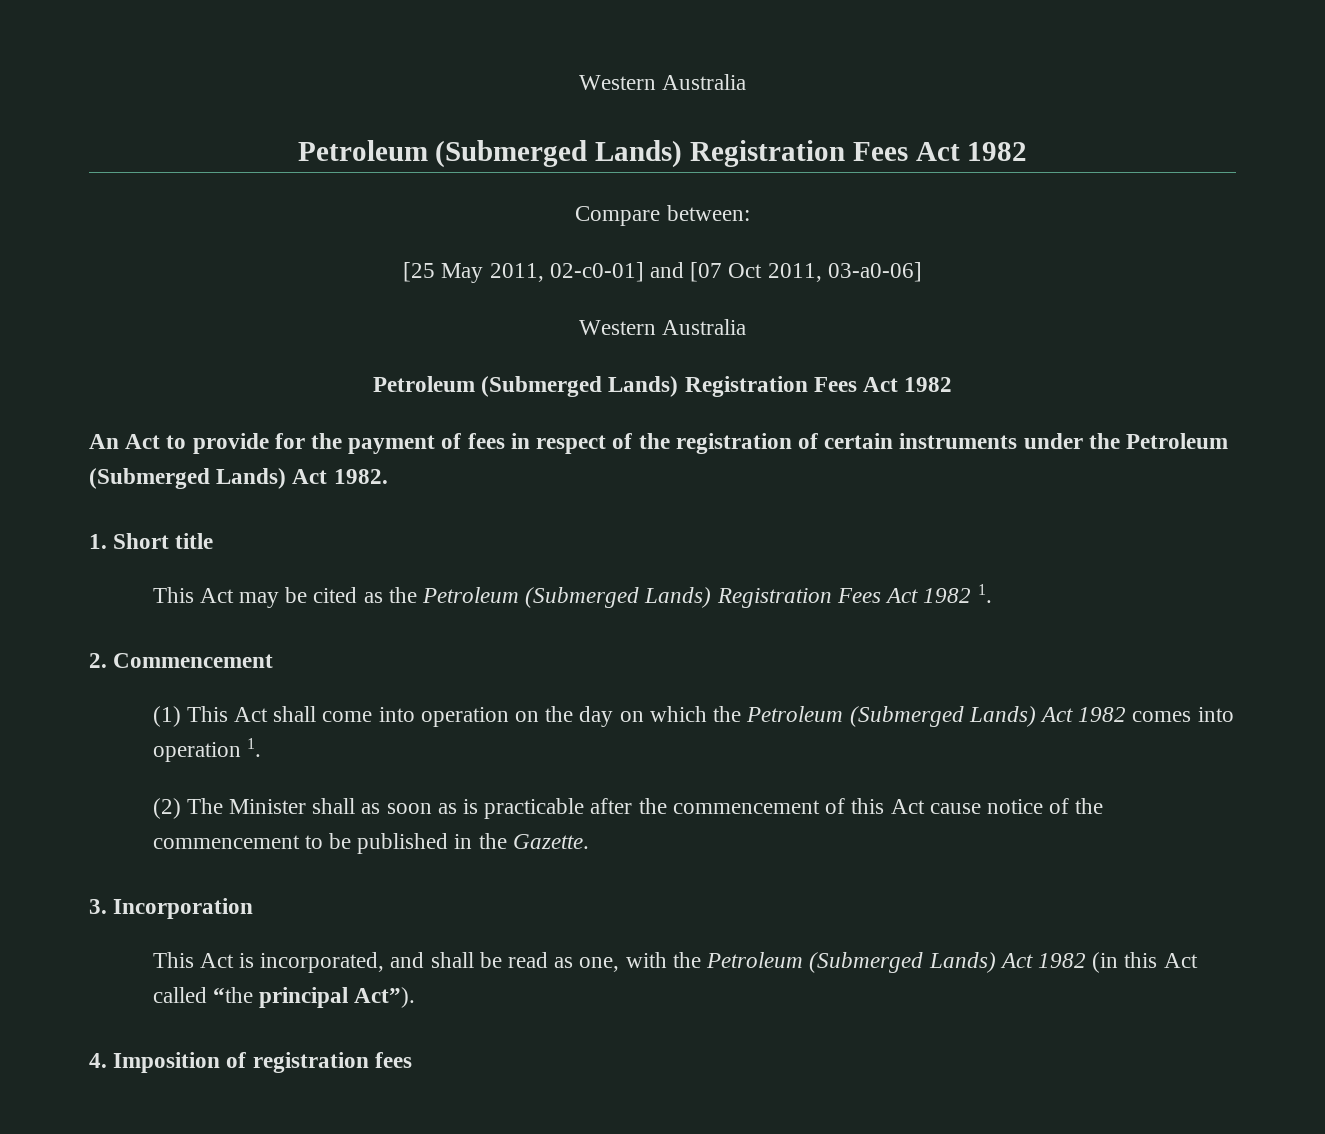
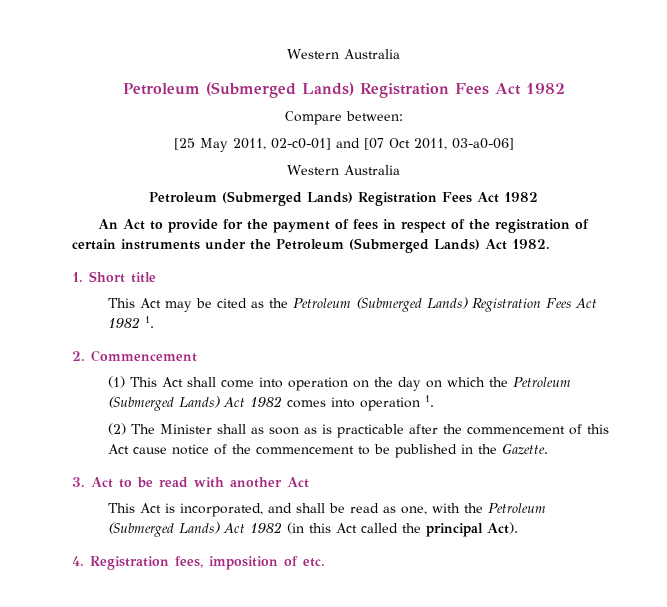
- 3. Incorporation
+ 3. Act to be read with another Act
- This Act is incorporated, and shall be read as one, with the Petroleum (Submerged Lands) Act 1982 (in this Act called “the principal Act”).
- 4. Imposition of registration fees
+ This Act is incorporated, and shall be read as one, with the Petroleum (Submerged Lands) Act 1982 (in this Act called the principal Act).
+ 4. Registration fees, imposition of etc.

